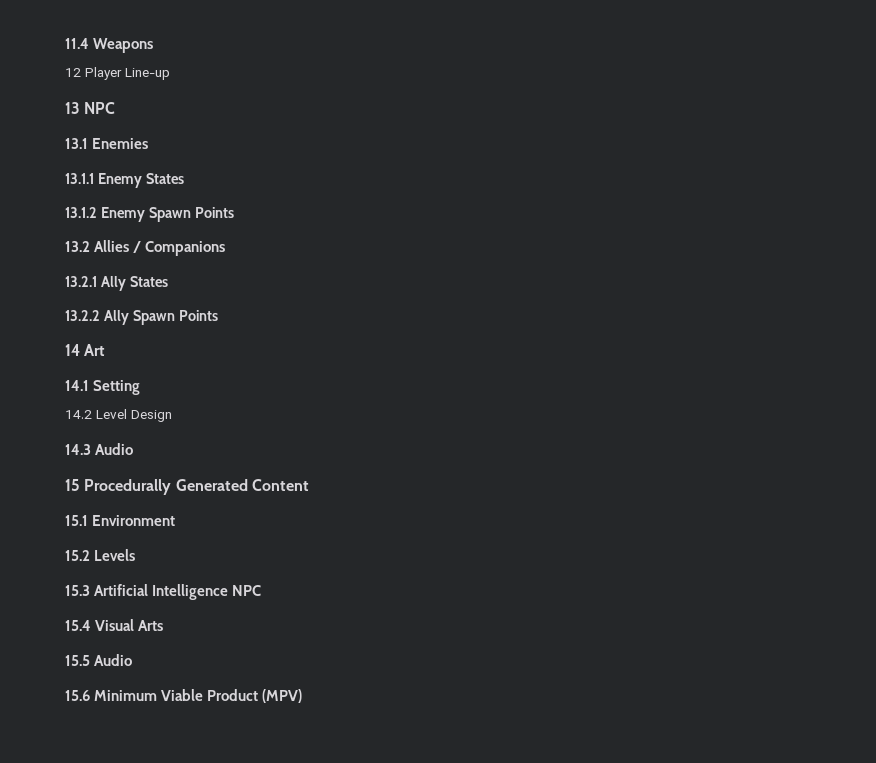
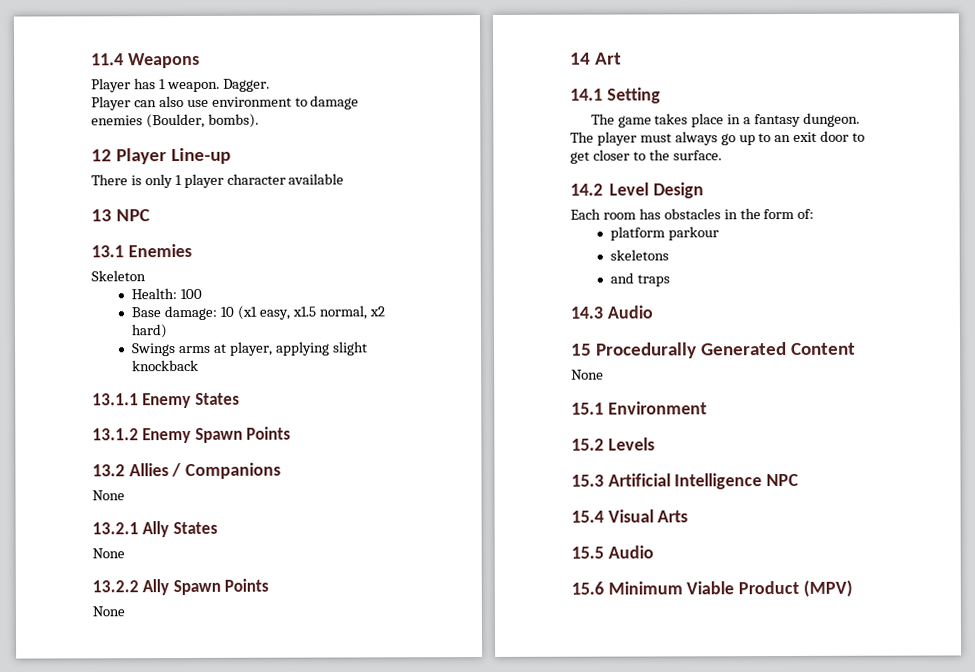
+ Player has 1 weapon. Dagger.
+ Player can also use environment to damage enemies (Boulder, bombs).
  12 Player Line-up
+ There is only 1 player character available
  13 NPC
  13.1 Enemies
+ Skeleton
+ Health: 100
+ Base damage: 10 (x1 easy, x1.5 normal, x2 hard)
+ Swings arms at player, applying slight knockback
  13.2 Allies / Companions
+ None
  13.2.1 Ally States
+ None
  13.2.2 Ally Spawn Points
+ None
+ The game takes place in a fantasy dungeon. The player must always go up to an exit door to get closer to the surface.
  14.2 Level Design
+ Each room has obstacles in the form of:
+ platform parkour
+ skeletons
+ and traps
  15 Procedurally Generated Content
+ None

